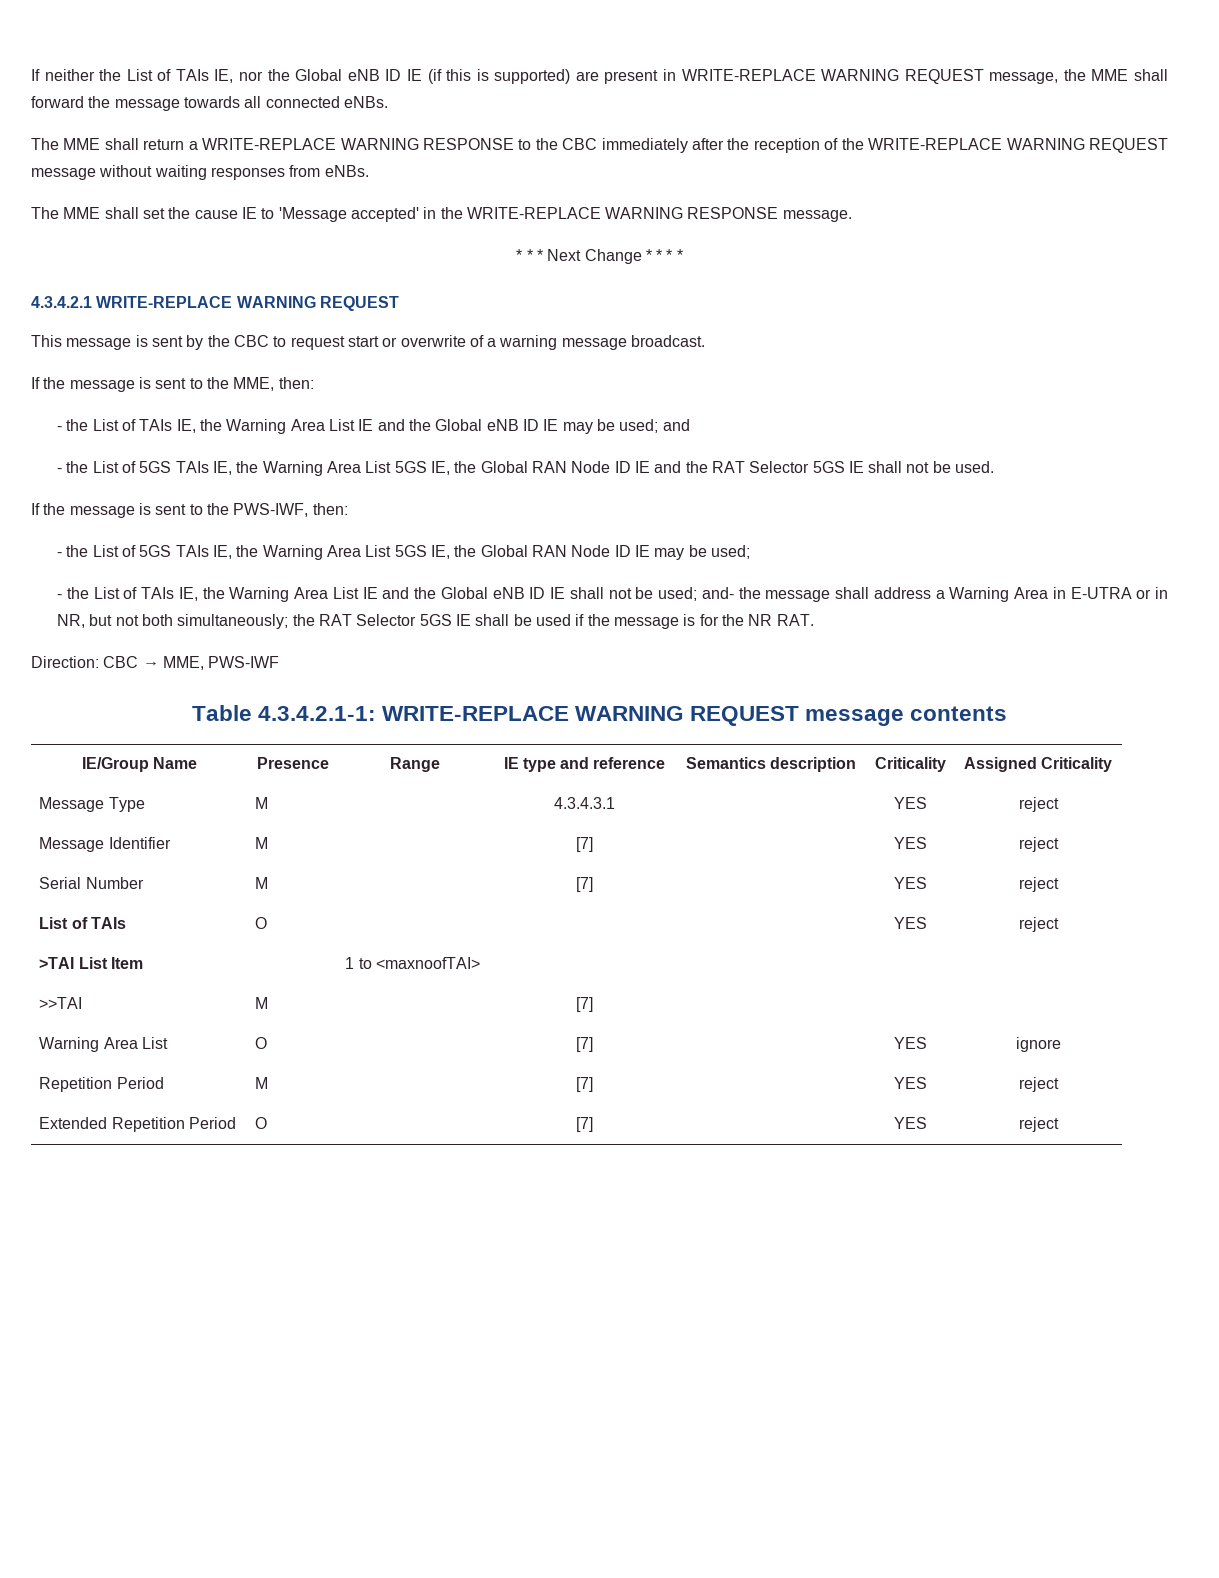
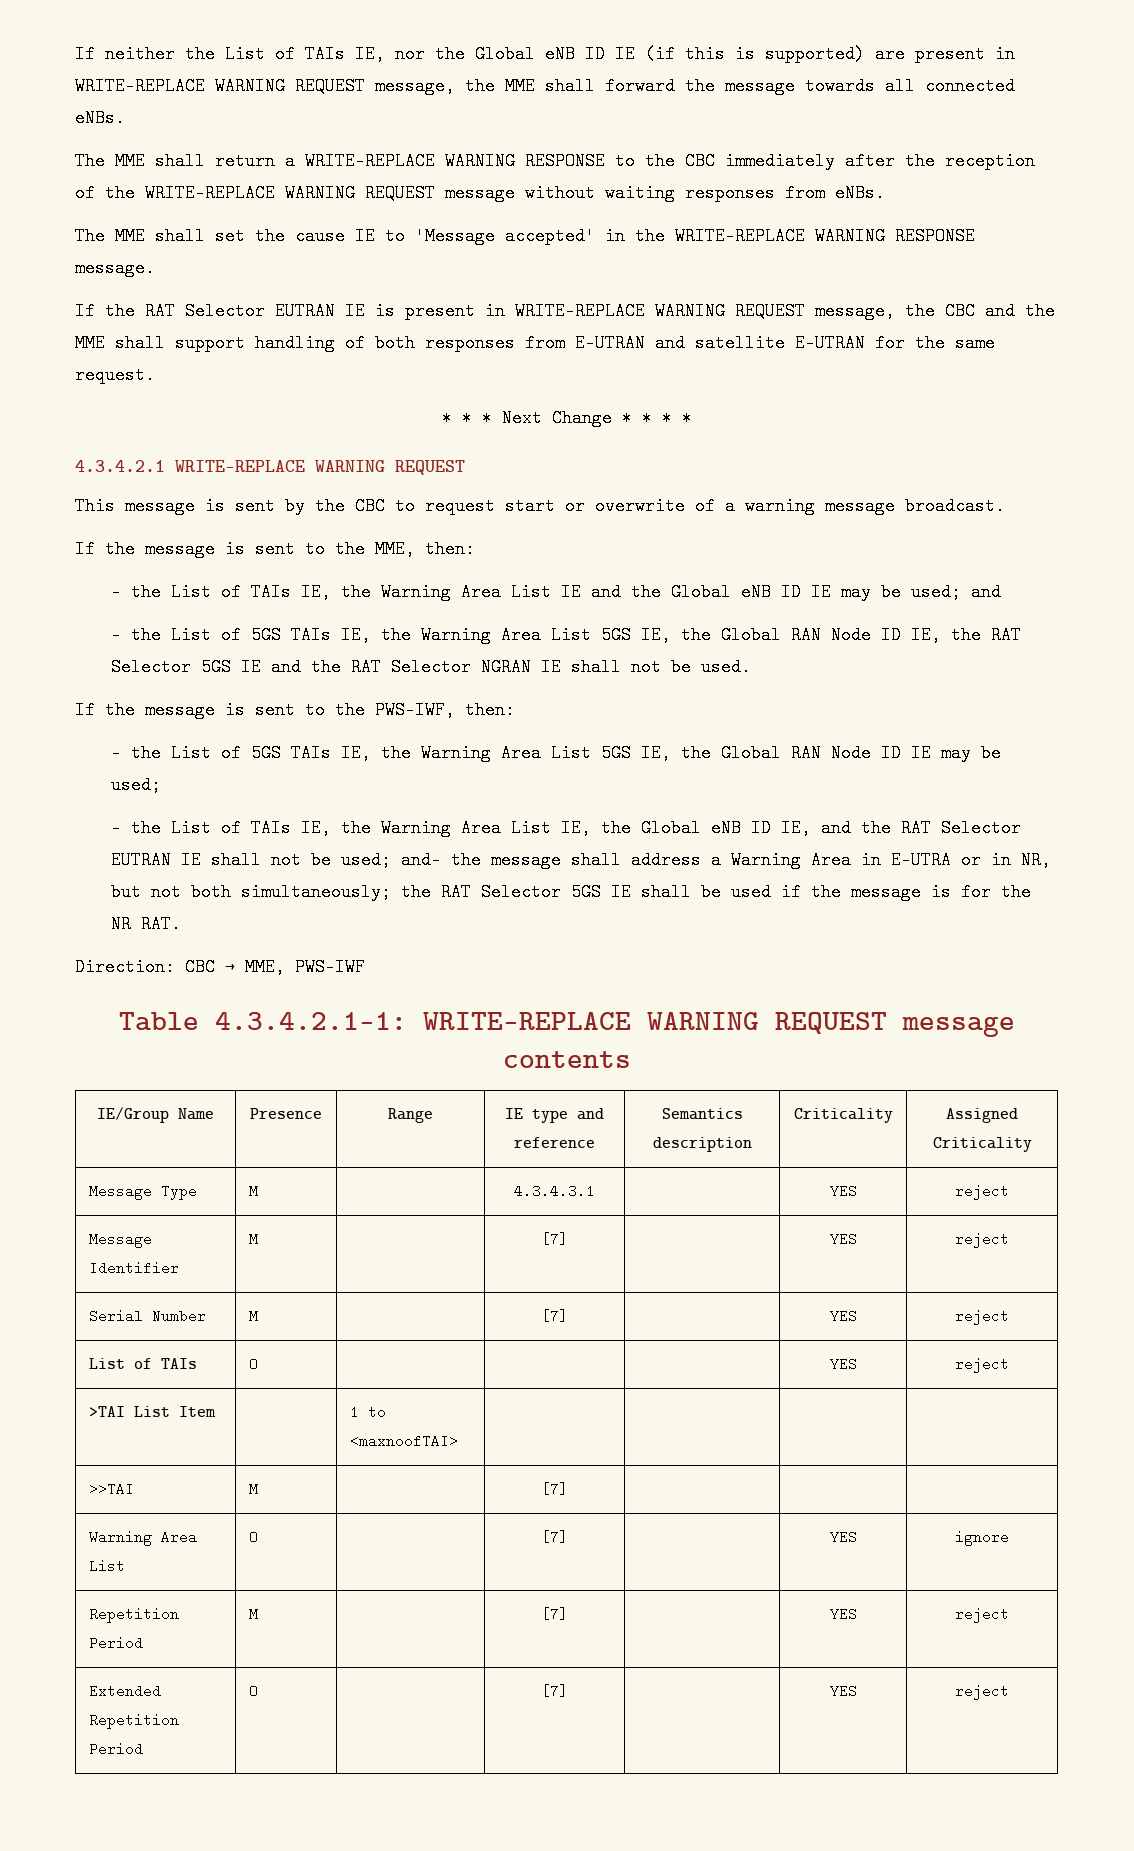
+ If the RAT Selector EUTRAN IE is present in WRITE-REPLACE WARNING REQUEST message, the CBC and the MME shall support handling of both responses from E-UTRAN and satellite E-UTRAN for the same request.
- - the List of 5GS TAIs IE, the Warning Area List 5GS IE, the Global RAN Node ID IE and the RAT Selector 5GS IE shall not be used.
+ - the List of 5GS TAIs IE, the Warning Area List 5GS IE, the Global RAN Node ID IE, the RAT Selector 5GS IE and the RAT Selector NGRAN IE shall not be used.
- - the List of TAIs IE, the Warning Area List IE and the Global eNB ID IE shall not be used; and- the message shall address a Warning Area in E-UTRA or in NR, but not both simultaneously; the RAT Selector 5GS IE shall be used if the message is for the NR RAT.
+ - the List of TAIs IE, the Warning Area List IE, the Global eNB ID IE, and the RAT Selector EUTRAN IE shall not be used; and- the message shall address a Warning Area in E-UTRA or in NR, but not both simultaneously; the RAT Selector 5GS IE shall be used if the message is for the NR RAT.

